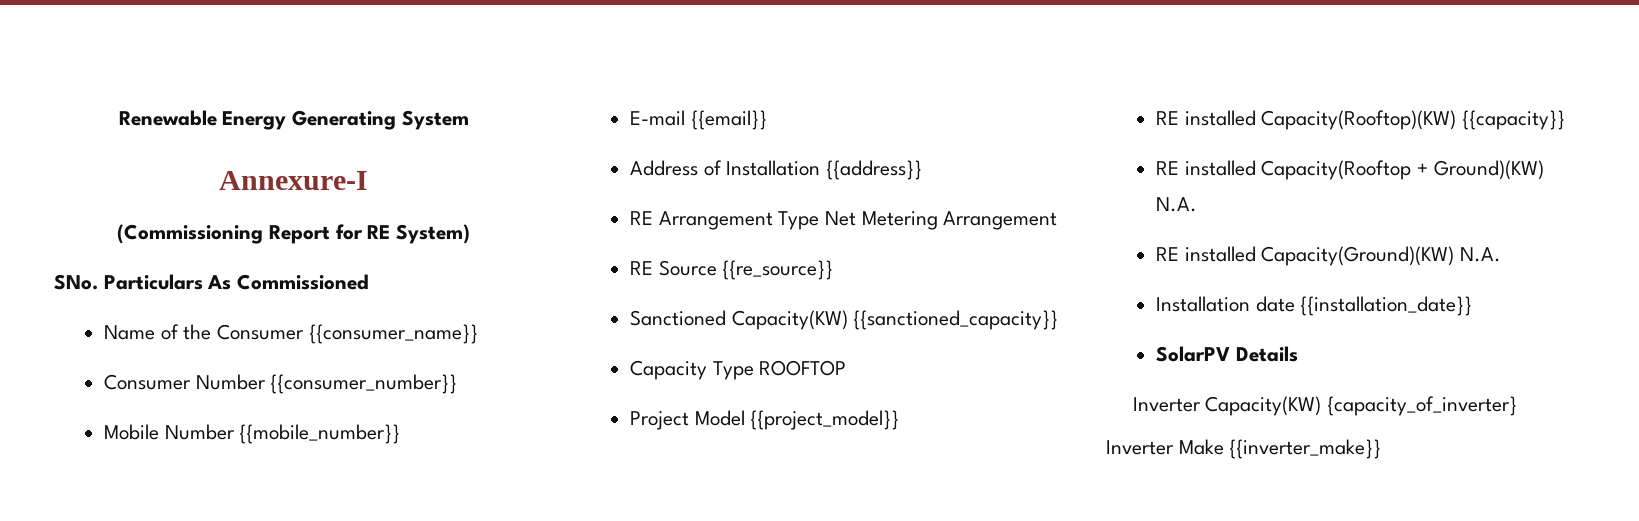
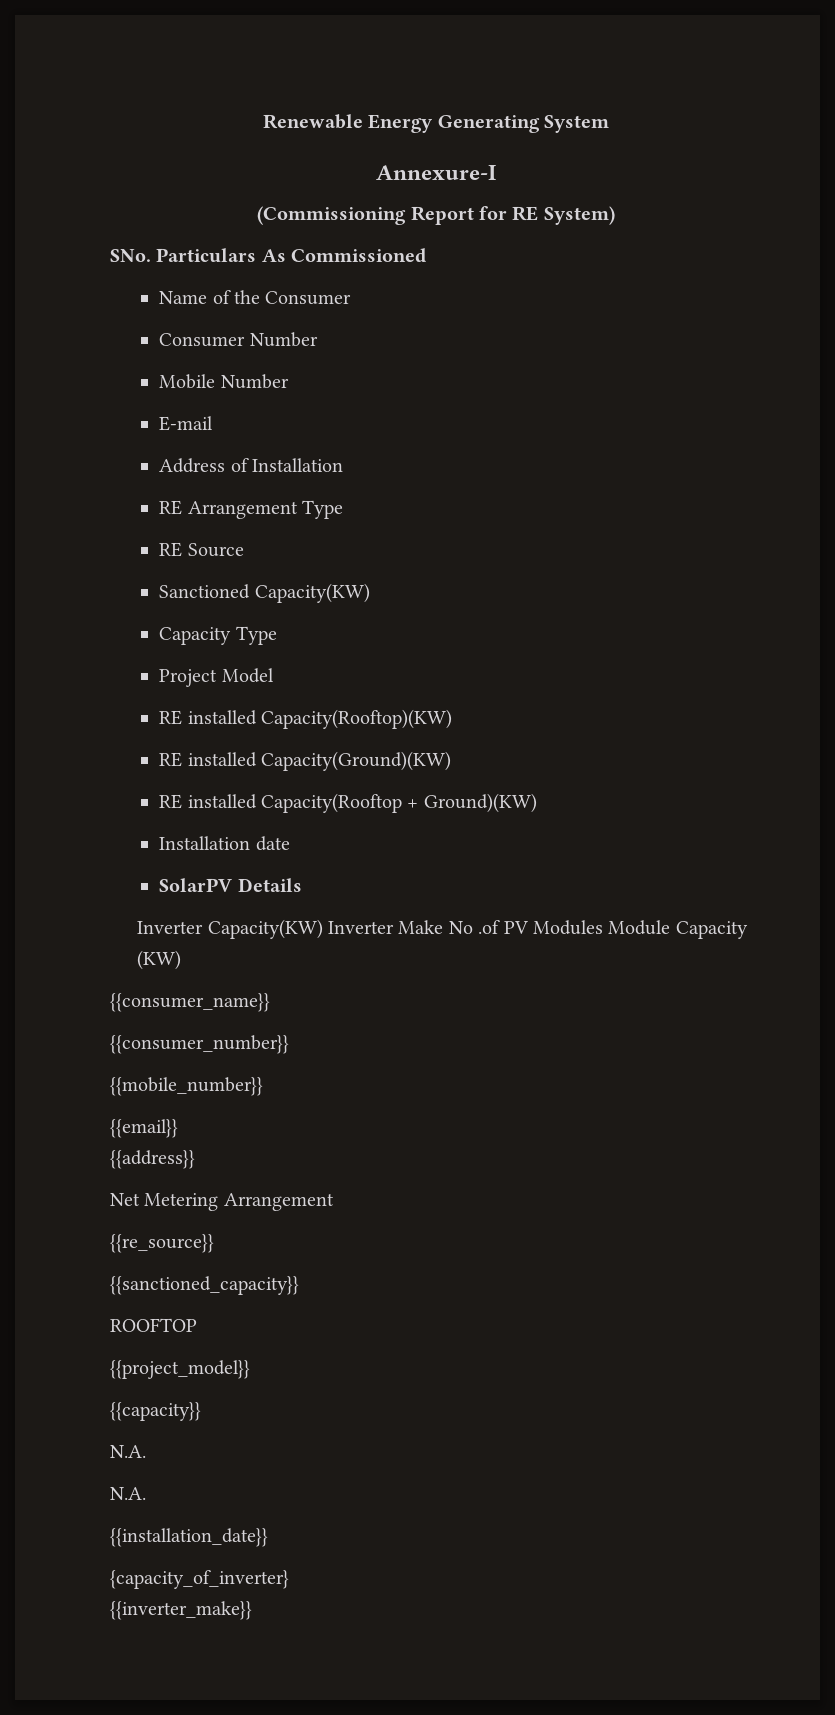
- Name of the Consumer {{consumer_name}}
+ Name of the Consumer
- Consumer Number {{consumer_number}}
+ Consumer Number
- Mobile Number {{mobile_number}}
+ Mobile Number
- E-mail {{email}}
+ E-mail
- Address of Installation {{address}}
+ Address of Installation
- RE Arrangement Type Net Metering Arrangement
+ RE Arrangement Type
- RE Source {{re_source}}
+ RE Source
- Sanctioned Capacity(KW) {{sanctioned_capacity}}
+ Sanctioned Capacity(KW)
- Capacity Type ROOFTOP
+ Capacity Type
- Project Model {{project_model}}
+ Project Model
- RE installed Capacity(Rooftop)(KW) {{capacity}}
+ RE installed Capacity(Rooftop)(KW)
+ RE installed Capacity(Ground)(KW)
- RE installed Capacity(Rooftop + Ground)(KW) N.A.
- RE installed Capacity(Ground)(KW) N.A.
+ RE installed Capacity(Rooftop + Ground)(KW)
- Installation date {{installation_date}}
+ Installation date
- Inverter Capacity(KW) {capacity_of_inverter}
+ Inverter Capacity(KW) Inverter Make No .of PV Modules Module Capacity (KW)
+ {{consumer_name}}
+ {{consumer_number}}
+ {{mobile_number}}
+ {{email}}
+ {{address}}
+ Net Metering Arrangement
+ {{re_source}}
+ {{sanctioned_capacity}}
+ ROOFTOP
+ {{project_model}}
+ {{capacity}}
+ N.A.
+ N.A.
+ {{installation_date}}
+ {capacity_of_inverter}
- Inverter Make {{inverter_make}}
+ {{inverter_make}}

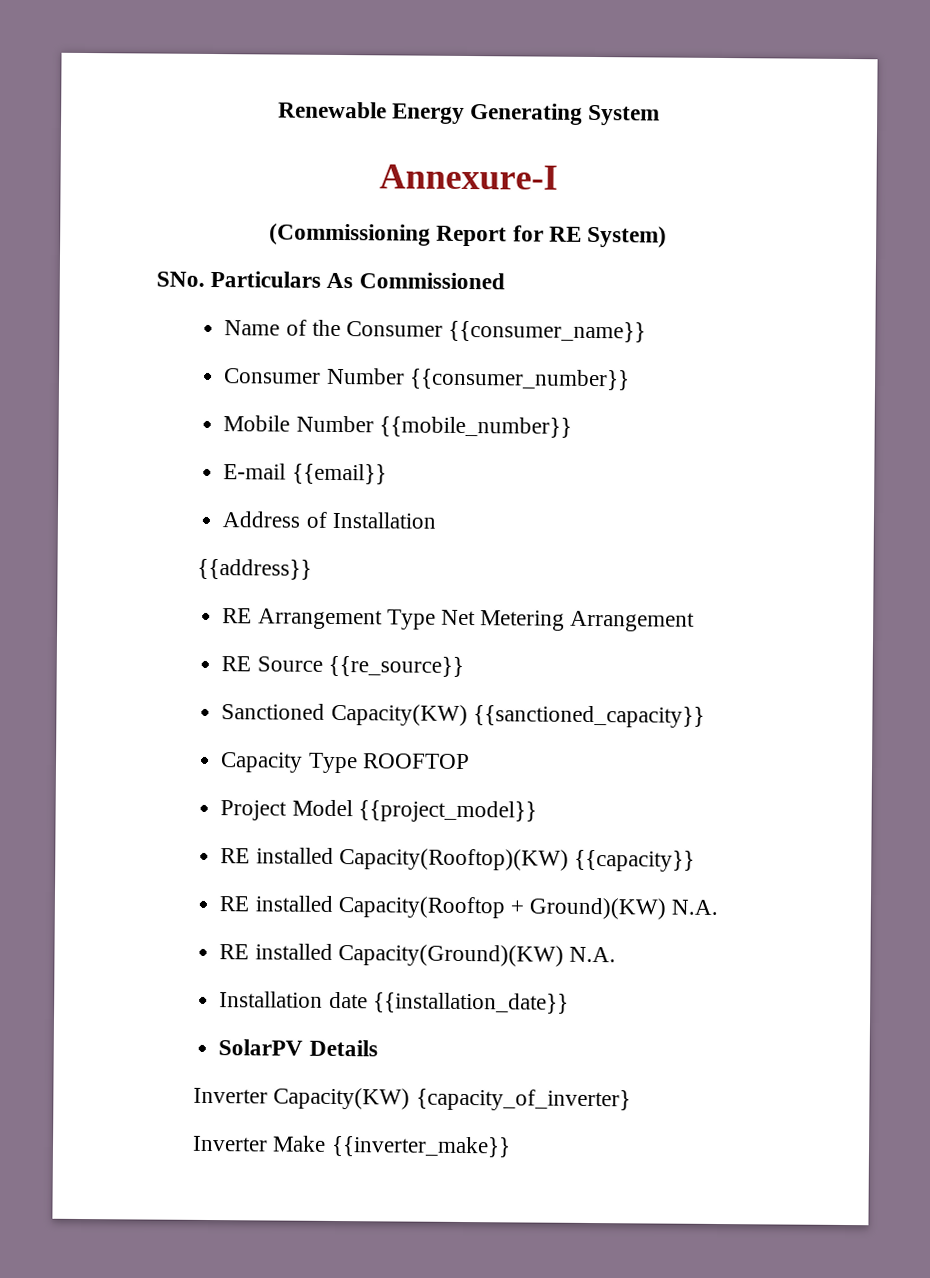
- Name of the Consumer
+ Name of the Consumer {{consumer_name}}
- Consumer Number
+ Consumer Number {{consumer_number}}
- Mobile Number
+ Mobile Number {{mobile_number}}
- E-mail
+ E-mail {{email}}
+ {{address}}
- RE Arrangement Type
+ RE Arrangement Type Net Metering Arrangement
- RE Source
+ RE Source {{re_source}}
- Sanctioned Capacity(KW)
+ Sanctioned Capacity(KW) {{sanctioned_capacity}}
- Capacity Type
+ Capacity Type ROOFTOP
- Project Model
+ Project Model {{project_model}}
- RE installed Capacity(Rooftop)(KW)
- RE installed Capacity(Ground)(KW)
+ RE installed Capacity(Rooftop)(KW) {{capacity}}
- RE installed Capacity(Rooftop + Ground)(KW)
+ RE installed Capacity(Rooftop + Ground)(KW) N.A.
+ RE installed Capacity(Ground)(KW) N.A.
- Installation date
+ Installation date {{installation_date}}
- Inverter Capacity(KW) Inverter Make No .of PV Modules Module Capacity (KW)
- {{consumer_name}}
- {{consumer_number}}
- {{mobile_number}}
- {{email}}
- {{address}}
- Net Metering Arrangement
- {{re_source}}
- {{sanctioned_capacity}}
- ROOFTOP
- {{project_model}}
- {{capacity}}
- N.A.
- N.A.
- {{installation_date}}
- {capacity_of_inverter}
- {{inverter_make}}
+ Inverter Capacity(KW) {capacity_of_inverter}
+ Inverter Make {{inverter_make}}

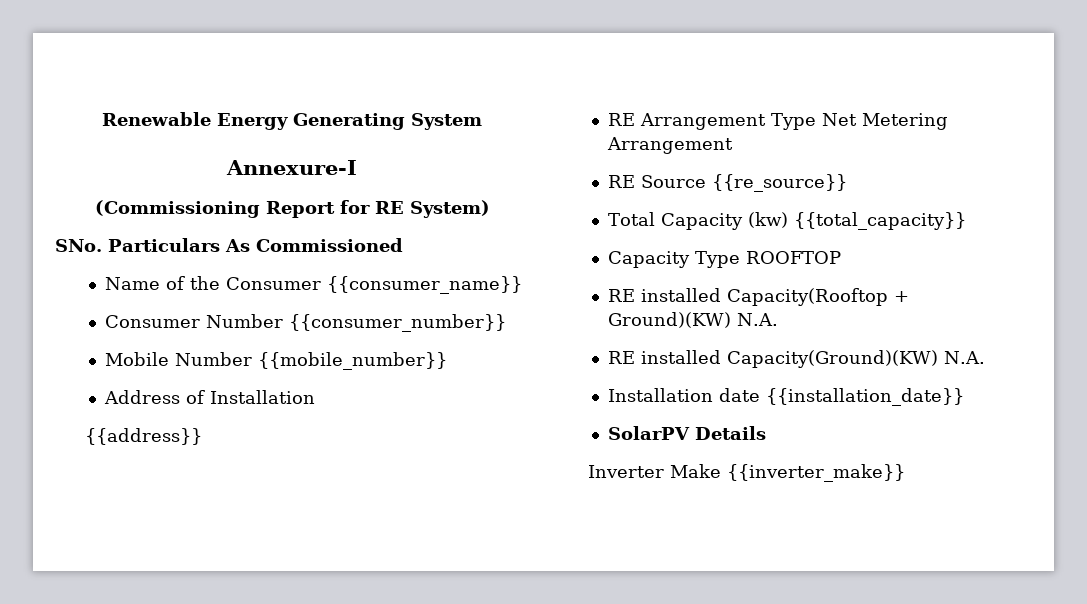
- E-mail {{email}}
- Sanctioned Capacity(KW) {{sanctioned_capacity}}
+ Total Capacity (kw) {{total_capacity}}
- Project Model {{project_model}}
- RE installed Capacity(Rooftop)(KW) {{capacity}}
- Inverter Capacity(KW) {capacity_of_inverter}

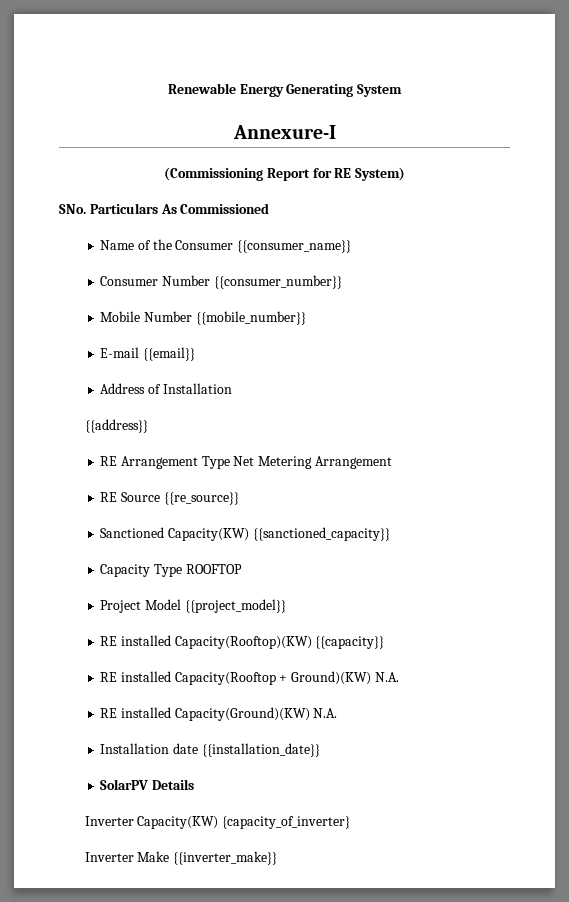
+ E-mail {{email}}
- Total Capacity (kw) {{total_capacity}}
+ Sanctioned Capacity(KW) {{sanctioned_capacity}}
+ Project Model {{project_model}}
+ RE installed Capacity(Rooftop)(KW) {{capacity}}
+ Inverter Capacity(KW) {capacity_of_inverter}

